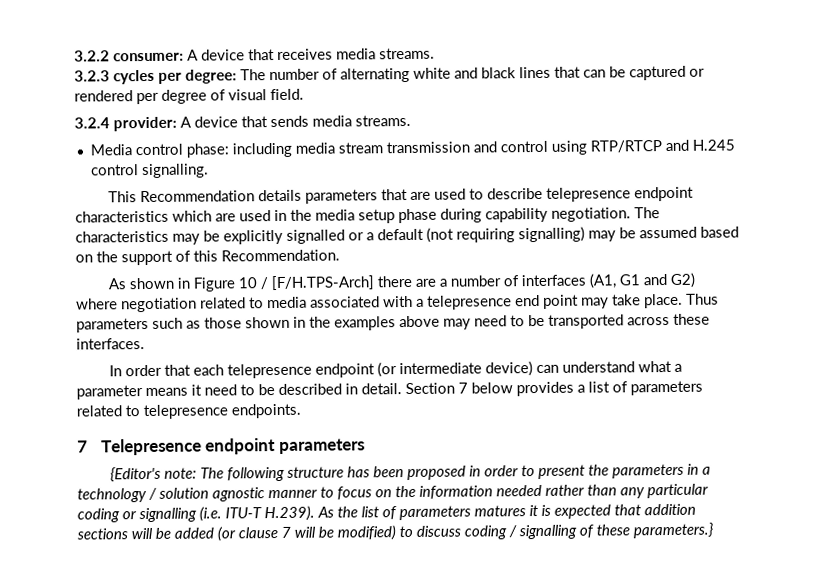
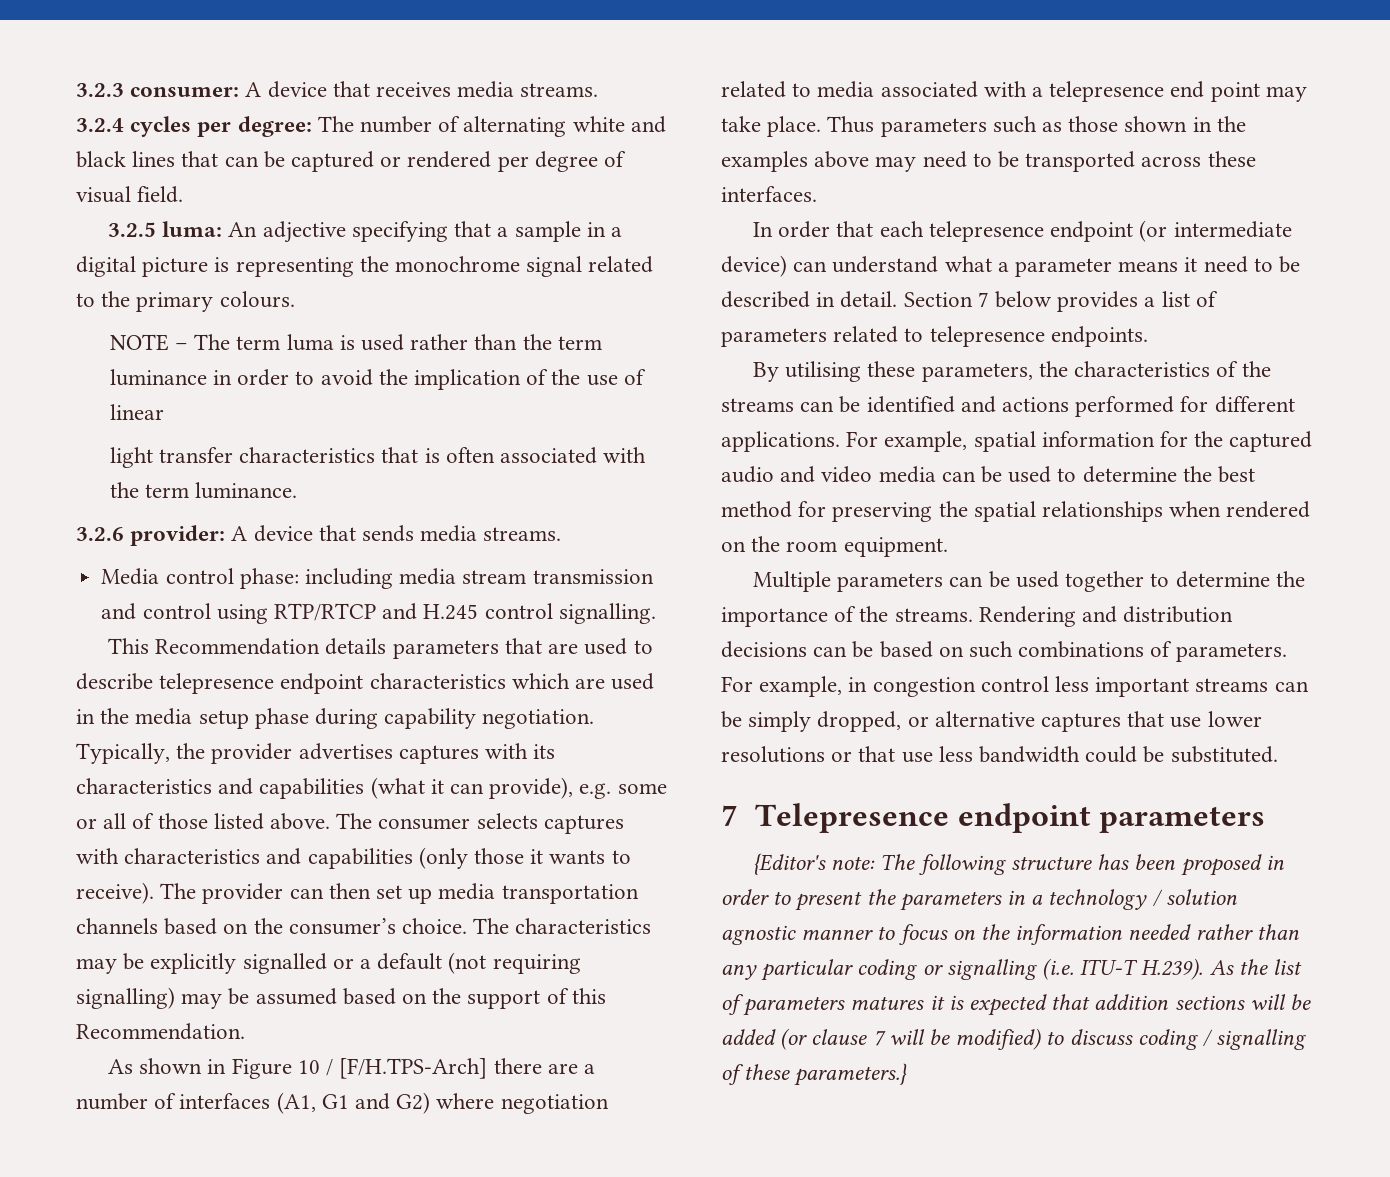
- 3.2.2 consumer: A device that receives media streams.
+ 3.2.3 consumer: A device that receives media streams.
- 3.2.3 cycles per degree: The number of alternating white and black lines that can be captured or rendered per degree of visual field.
+ 3.2.4 cycles per degree: The number of alternating white and black lines that can be captured or rendered per degree of visual field.
- 3.2.4 provider: A device that sends media streams.
+ 3.2.5 luma: An adjective specifying that a sample in a digital picture is representing the monochrome signal related to the primary colours.
+ NOTE – The term luma is used rather than the term luminance in order to avoid the implication of the use of linear
+ light transfer characteristics that is often associated with the term luminance.
+ 3.2.6 provider: A device that sends media streams.
+ Typically, the provider advertises captures with its characteristics and capabilities (what it can provide), e.g. some or all of those listed above. The consumer selects captures with characteristics and capabilities (only those it wants to receive). The provider can then set up media transportation channels based on the consumer’s choice.
+ By utilising these parameters, the characteristics of the streams can be identified and actions performed for different applications. For example, spatial information for the captured audio and video media can be used to determine the best method for preserving the spatial relationships when rendered on the room equipment.
+ Multiple parameters can be used together to determine the importance of the streams. Rendering and distribution decisions can be based on such combinations of parameters. For example, in congestion control less important streams can be simply dropped, or alternative captures that use lower resolutions or that use less bandwidth could be substituted.

